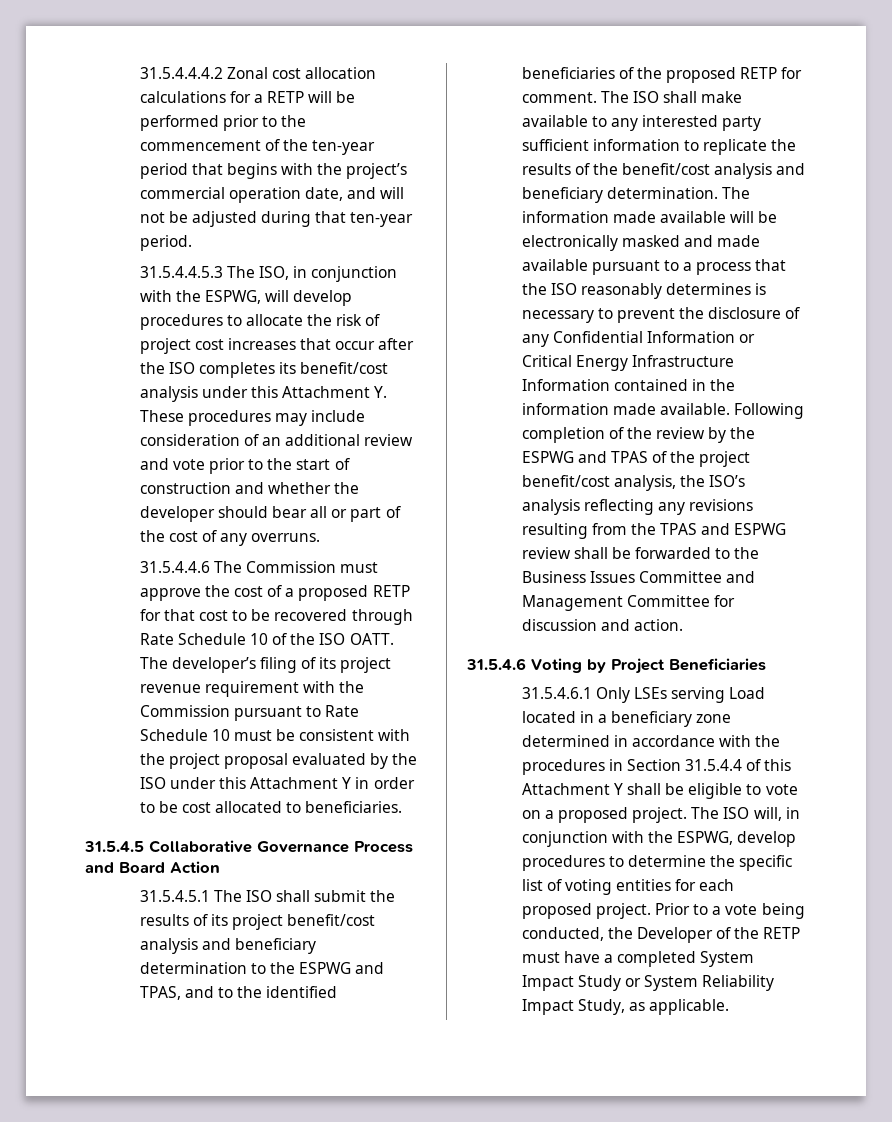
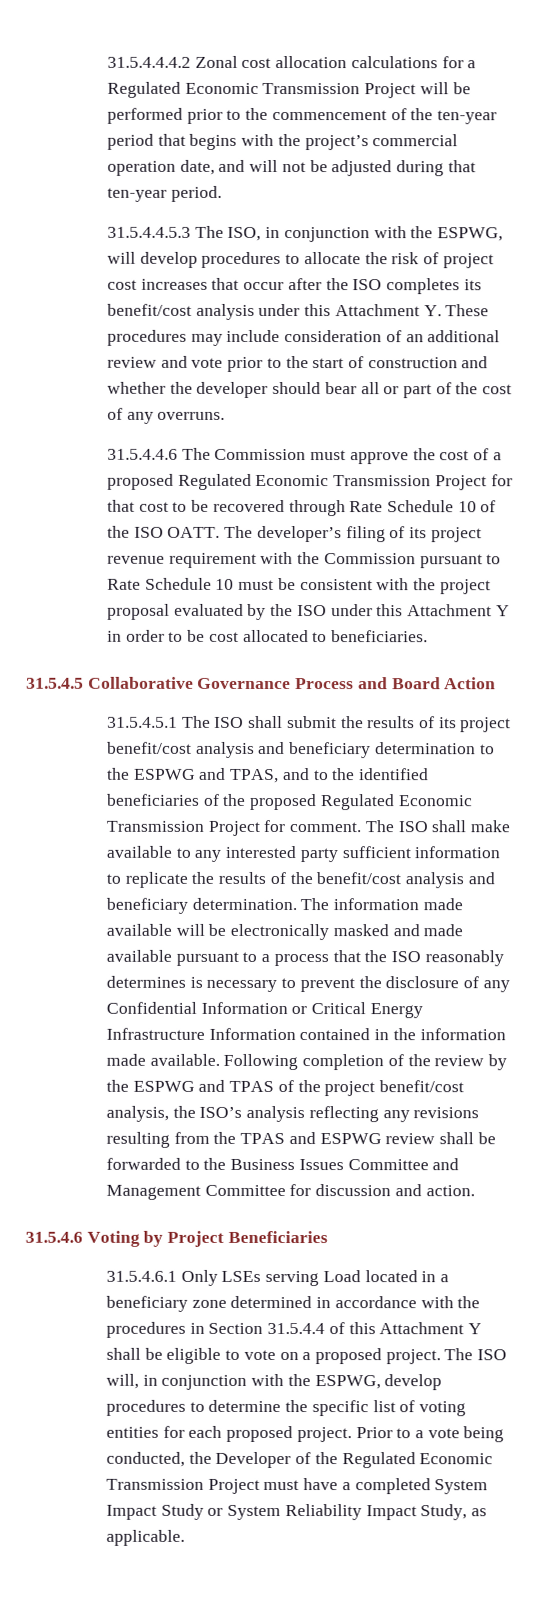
- 31.5.4.4.4.2 Zonal cost allocation calculations for a RETP will be performed prior to the commencement of the ten-year period that begins with the project’s commercial operation date, and will not be adjusted during that ten-year period.
+ 31.5.4.4.4.2 Zonal cost allocation calculations for a Regulated Economic Transmission Project will be performed prior to the commencement of the ten-year period that begins with the project’s commercial operation date, and will not be adjusted during that ten-year period.
- 31.5.4.4.6 The Commission must approve the cost of a proposed RETP for that cost to be recovered through Rate Schedule 10 of the ISO OATT.
+ 31.5.4.4.6 The Commission must approve the cost of a proposed Regulated Economic Transmission Project for that cost to be recovered through Rate Schedule 10 of the ISO OATT.
- 31.5.4.5.1 The ISO shall submit the results of its project benefit/cost analysis and beneficiary determination to the ESPWG and TPAS, and to the identified beneficiaries of the proposed RETP for comment.
+ 31.5.4.5.1 The ISO shall submit the results of its project benefit/cost analysis and beneficiary determination to the ESPWG and TPAS, and to the identified beneficiaries of the proposed Regulated Economic Transmission Project for comment.
- Prior to a vote being conducted, the Developer of the RETP must have a completed System Impact Study or System Reliability Impact Study, as applicable.
+ Prior to a vote being conducted, the Developer of the Regulated Economic Transmission Project must have a completed System Impact Study or System Reliability Impact Study, as applicable.

